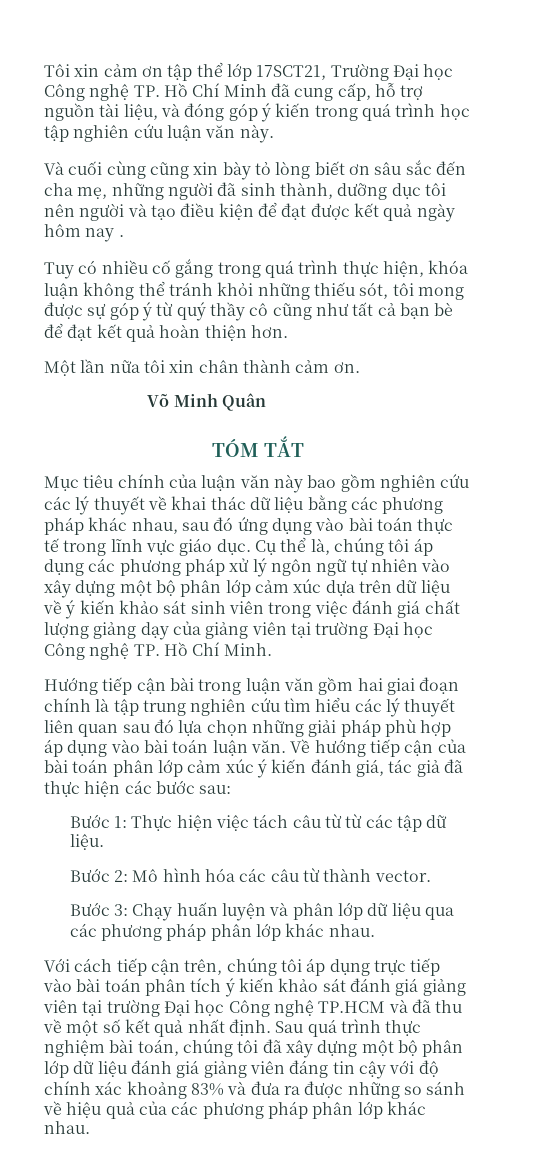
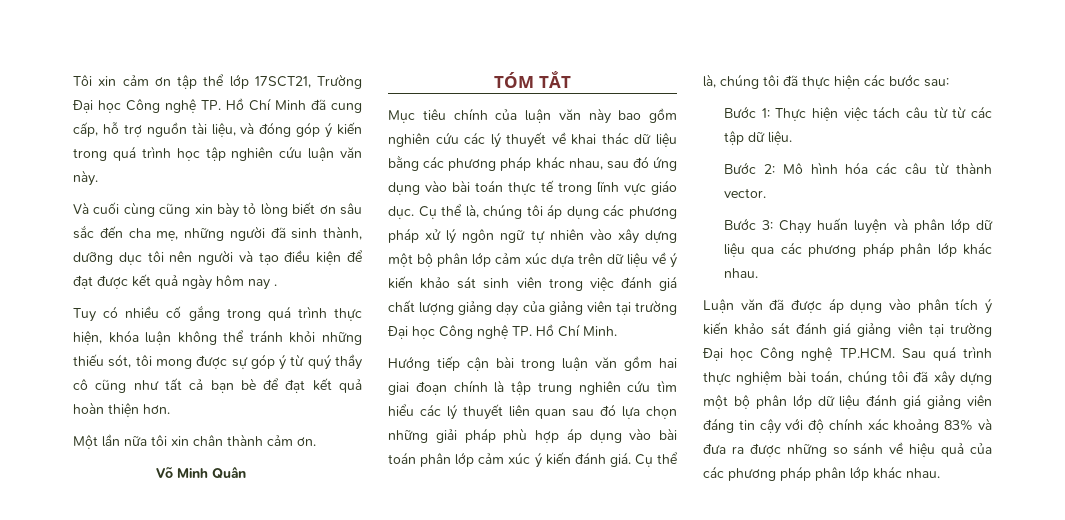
- Hướng tiếp cận bài trong luận văn gồm hai giai đoạn chính là tập trung nghiên cứu tìm hiểu các lý thuyết liên quan sau đó lựa chọn những giải pháp phù hợp áp dụng vào bài toán luận văn. Về hướng tiếp cận của bài toán phân lớp cảm xúc ý kiến đánh giá, tác giả đã thực hiện các bước sau:
+ Hướng tiếp cận bài trong luận văn gồm hai giai đoạn chính là tập trung nghiên cứu tìm hiểu các lý thuyết liên quan sau đó lựa chọn những giải pháp phù hợp áp dụng vào bài toán phân lớp cảm xúc ý kiến đánh giá. Cụ thể là, chúng tôi đã thực hiện các bước sau:
- Với cách tiếp cận trên, chúng tôi áp dụng trực tiếp vào bài toán phân tích ý kiến khảo sát đánh giá giảng viên tại trường Đại học Công nghệ TP.HCM và đã thu về một số kết quả nhất định. Sau quá trình thực nghiệm bài toán, chúng tôi đã xây dựng một bộ phân lớp dữ liệu đánh giá giảng viên đáng tin cậy với độ chính xác khoảng 83% và đưa ra được những so sánh về hiệu quả của các phương pháp phân lớp khác nhau.
+ Luận văn đã được áp dụng vào phân tích ý kiến khảo sát đánh giá giảng viên tại trường Đại học Công nghệ TP.HCM. Sau quá trình thực nghiệm bài toán, chúng tôi đã xây dựng một bộ phân lớp dữ liệu đánh giá giảng viên đáng tin cậy với độ chính xác khoảng 83% và đưa ra được những so sánh về hiệu quả của các phương pháp phân lớp khác nhau.

